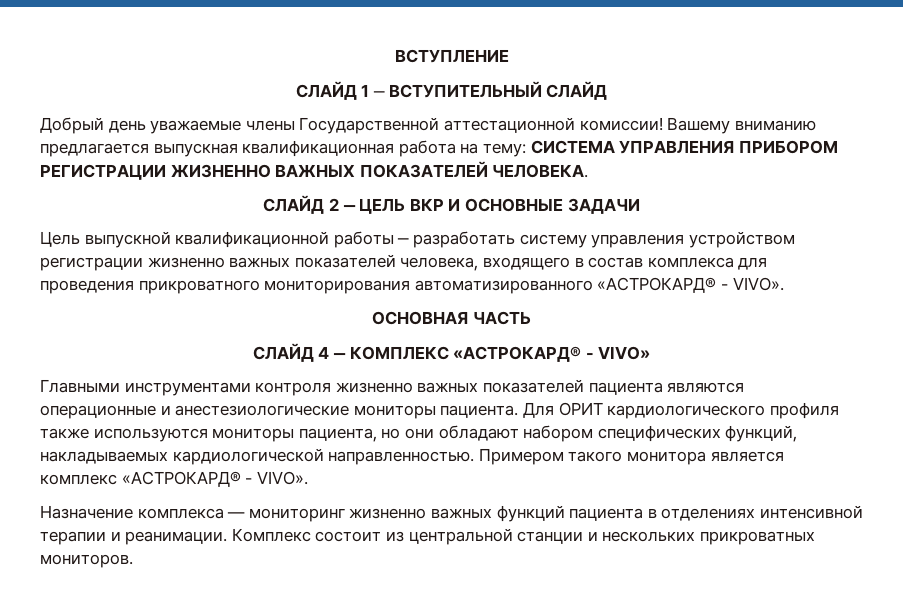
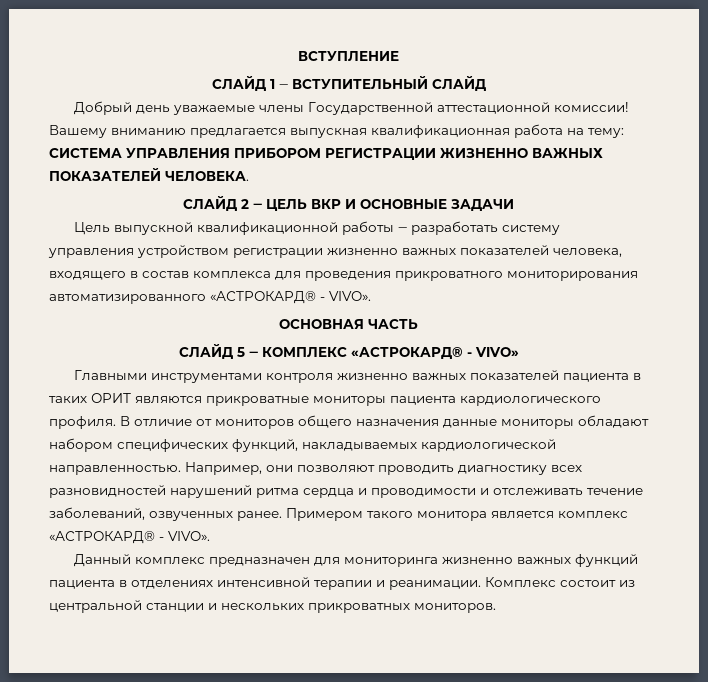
- СЛАЙД 4 ‒ КОМПЛЕКС «АСТРОКАРД® - VIVO»
+ СЛАЙД 5 ‒ КОМПЛЕКС «АСТРОКАРД® - VIVO»
- Главными инструментами контроля жизненно важных показателей пациента являются операционные и анестезиологические мониторы пациента. Для ОРИТ кардиологического профиля также используются мониторы пациента, но они обладают набором специфических функций, накладываемых кардиологической направленностью.
+ Главными инструментами контроля жизненно важных показателей пациента в таких ОРИТ являются прикроватные мониторы пациента кардиологического профиля. В отличие от мониторов общего назначения данные мониторы обладают набором специфических функций, накладываемых кардиологической направленностью.
+ Например, они позволяют проводить диагностику всех разновидностей нарушений ритма сердца и проводимости и отслеживать течение заболеваний, озвученных ранее.
- Назначение комплекса — мониторинг жизненно важных функций пациента в отделениях интенсивной терапии и реанимации.
+ Данный комплекс предназначен для мониторинга жизненно важных функций пациента в отделениях интенсивной терапии и реанимации.

